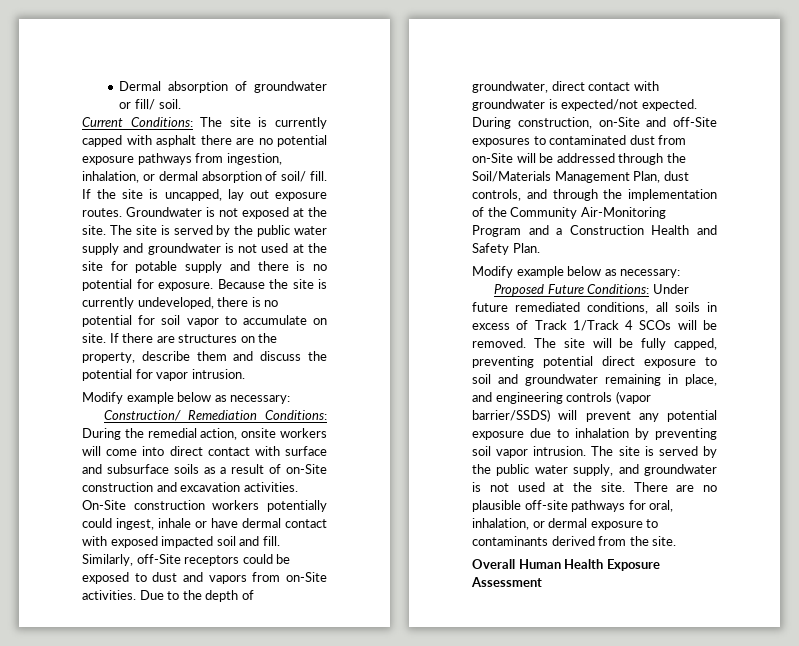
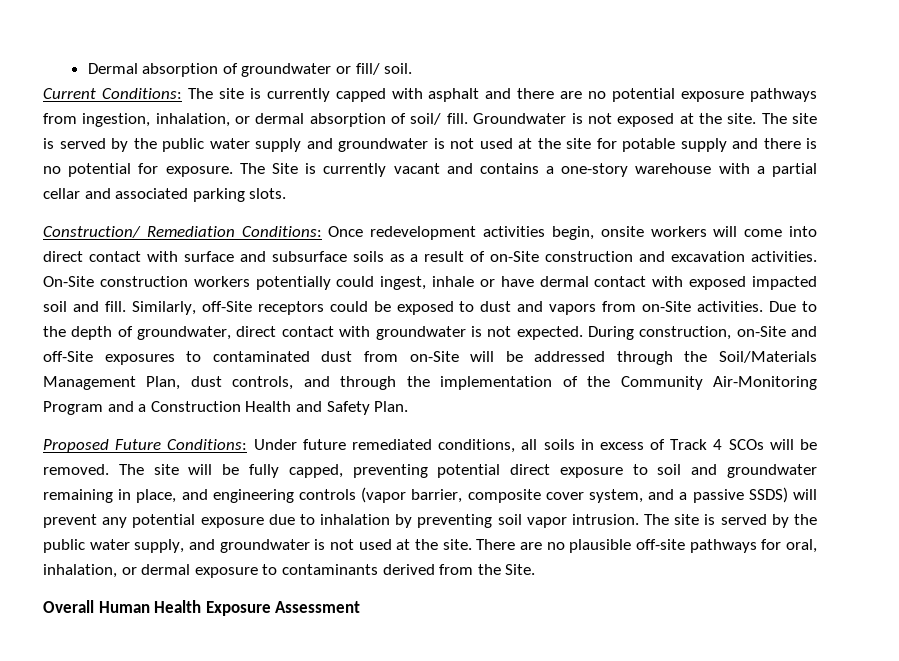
- Current Conditions: The site is currently capped with asphalt there are no potential exposure pathways from ingestion, inhalation, or dermal absorption of soil/ fill.
+ Current Conditions: The site is currently capped with asphalt and there are no potential exposure pathways from ingestion, inhalation, or dermal absorption of soil/ fill.
- If the site is uncapped, lay out exposure routes.
- Because the site is currently undeveloped, there is no potential for soil vapor to accumulate on site. If there are structures on the property, describe them and discuss the potential for vapor intrusion.
- Modify example below as necessary:
+ The Site is currently vacant and contains a one-story warehouse with a partial cellar and associated parking slots.
- Construction/ Remediation Conditions: During the remedial action, onsite workers will come into direct contact with surface and subsurface soils as a result of on-Site construction and excavation activities.
+ Construction/ Remediation Conditions: Once redevelopment activities begin, onsite workers will come into direct contact with surface and subsurface soils as a result of on-Site construction and excavation activities.
- Due to the depth of groundwater, direct contact with groundwater is expected/not expected.
+ Due to the depth of groundwater, direct contact with groundwater is not expected.
  During construction, on-Site and off-Site exposures to contaminated dust from on-Site will be addressed through the Soil/Materials Management Plan, dust controls, and through the implementation of the Community Air-Monitoring Program and a Construction Health and Safety Plan.
- Modify example below as necessary:
- Proposed Future Conditions: Under future remediated conditions, all soils in excess of Track 1/Track 4 SCOs will be removed.
+ Proposed Future Conditions: Under future remediated conditions, all soils in excess of Track 4 SCOs will be removed.
- The site will be fully capped, preventing potential direct exposure to soil and groundwater remaining in place, and engineering controls (vapor barrier/SSDS) will prevent any potential exposure due to inhalation by preventing soil vapor intrusion.
+ The site will be fully capped, preventing potential direct exposure to soil and groundwater remaining in place, and engineering controls (vapor barrier, composite cover system, and a passive SSDS) will prevent any potential exposure due to inhalation by preventing soil vapor intrusion.
- There are no plausible off-site pathways for oral, inhalation, or dermal exposure to contaminants derived from the site.
+ There are no plausible off-site pathways for oral, inhalation, or dermal exposure to contaminants derived from the Site.

